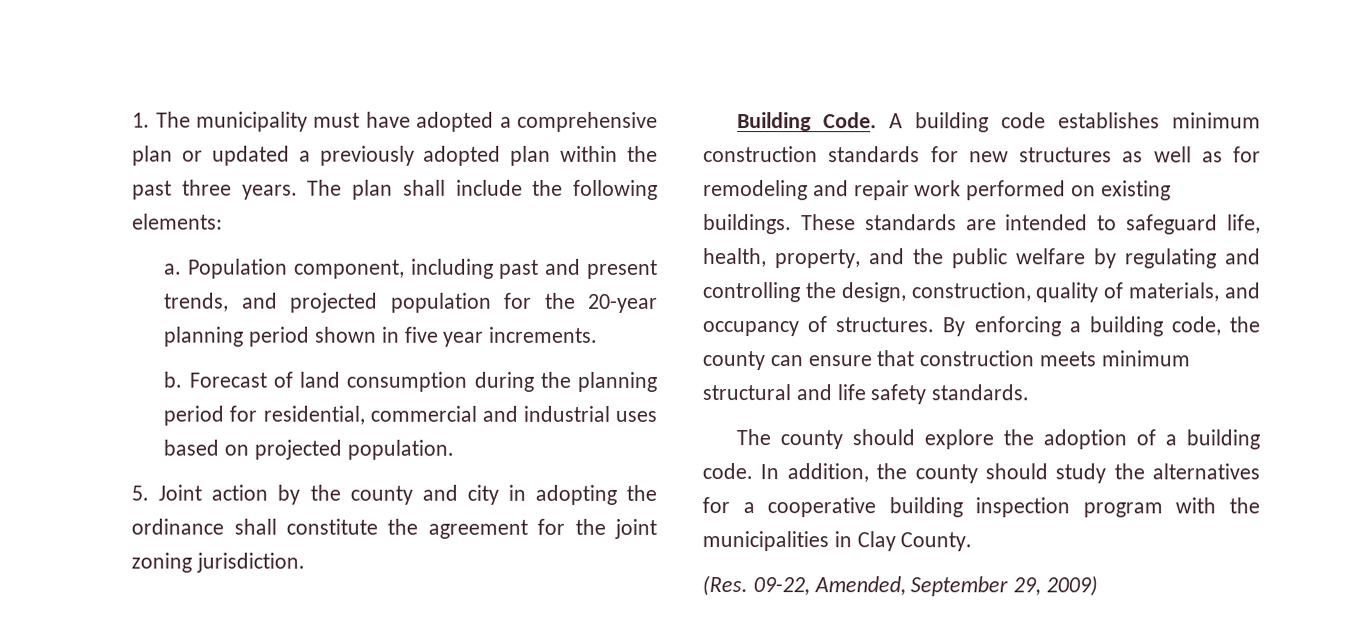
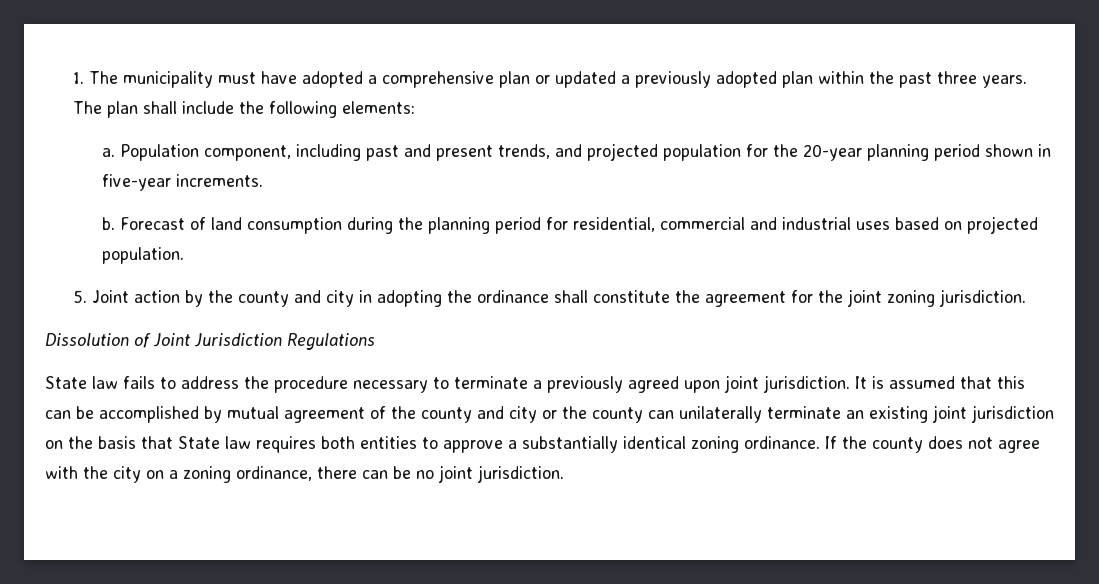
- Population component, including past and present trends, and projected population for the 20-year planning period shown in five year increments.
+ Population component, including past and present trends, and projected population for the 20-year planning period shown in five-year increments.
- Building Code. A building code establishes minimum construction standards for new structures as well as for remodeling and repair work performed on existing buildings. These standards are intended to safeguard life, health, property, and the public welfare by regulating and controlling the design, construction, quality of materials, and occupancy of structures. By enforcing a building code, the county can ensure that construction meets minimum structural and life safety standards.
- The county should explore the adoption of a building code. In addition, the county should study the alternatives for a cooperative building inspection program with the municipalities in Clay County.
- (Res. 09-22, Amended, September 29, 2009)
+ Dissolution of Joint Jurisdiction Regulations
+ State law fails to address the procedure necessary to terminate a previously agreed upon joint jurisdiction. It is assumed that this can be accomplished by mutual agreement of the county and city or the county can unilaterally terminate an existing joint jurisdiction on the basis that State law requires both entities to approve a substantially identical zoning ordinance. If the county does not agree with the city on a zoning ordinance, there can be no joint jurisdiction.

